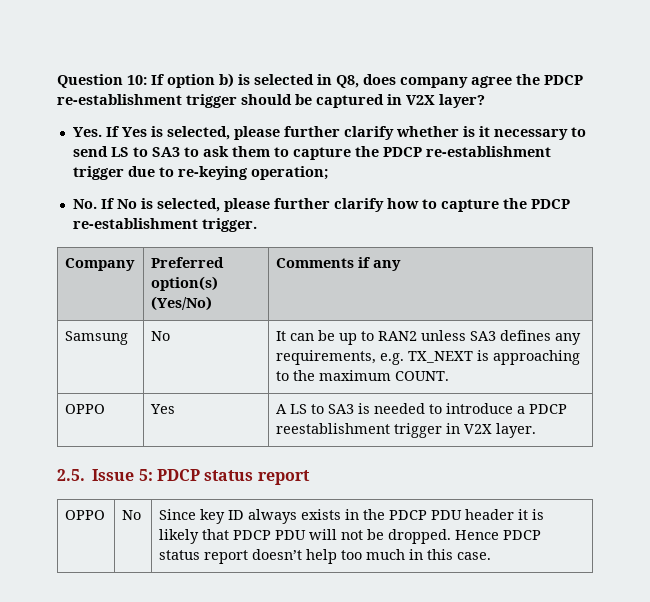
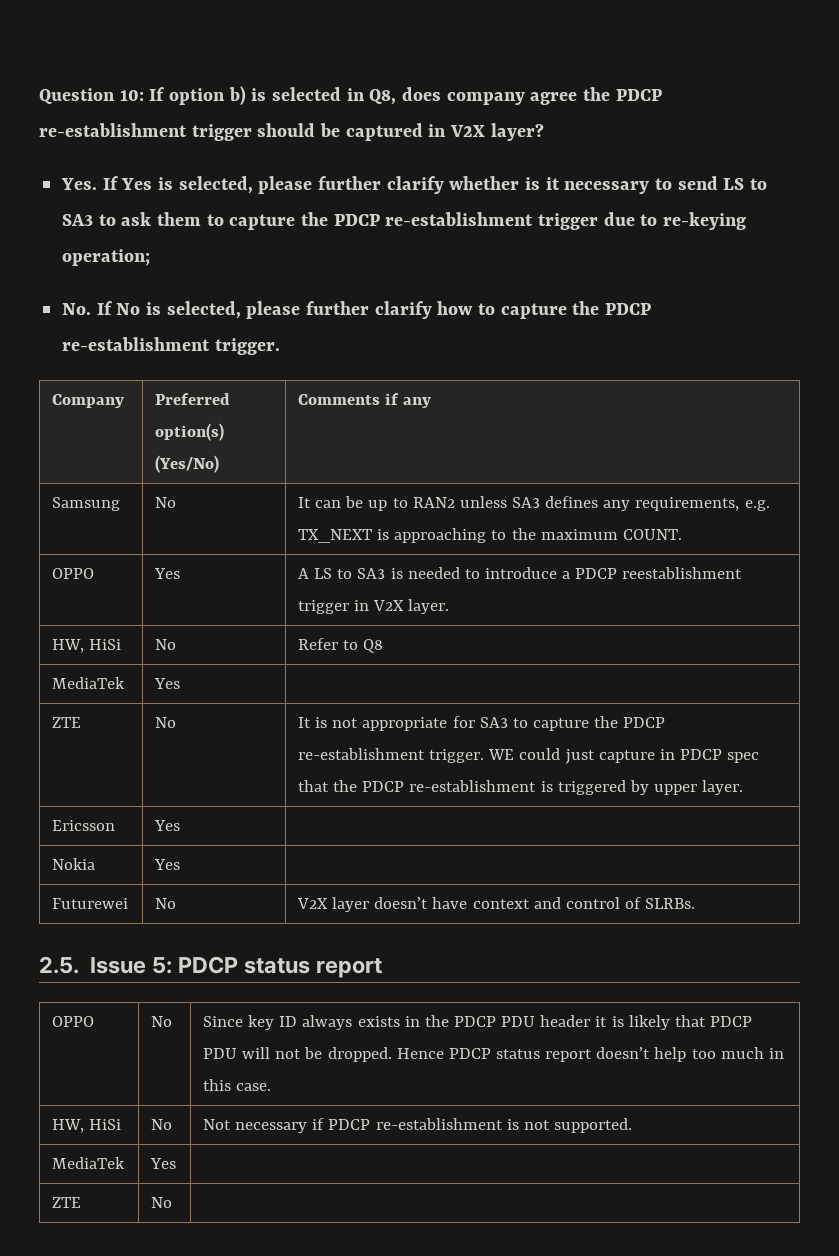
+ HW, HiSi | No | Refer to Q8
+ MediaTek | Yes |
+ ZTE | No | It is not appropriate for SA3 to capture the PDCP re-establishment trigger. WE could just capture in PDCP spec that the PDCP re-establishment is triggered by upper layer.
+ Ericsson | Yes |
+ Nokia | Yes |
+ Futurewei | No | V2X layer doesn’t have context and control of SLRBs.
+ HW, HiSi | No | Not necessary if PDCP re-establishment is not supported.
+ MediaTek | Yes |
+ ZTE | No |

